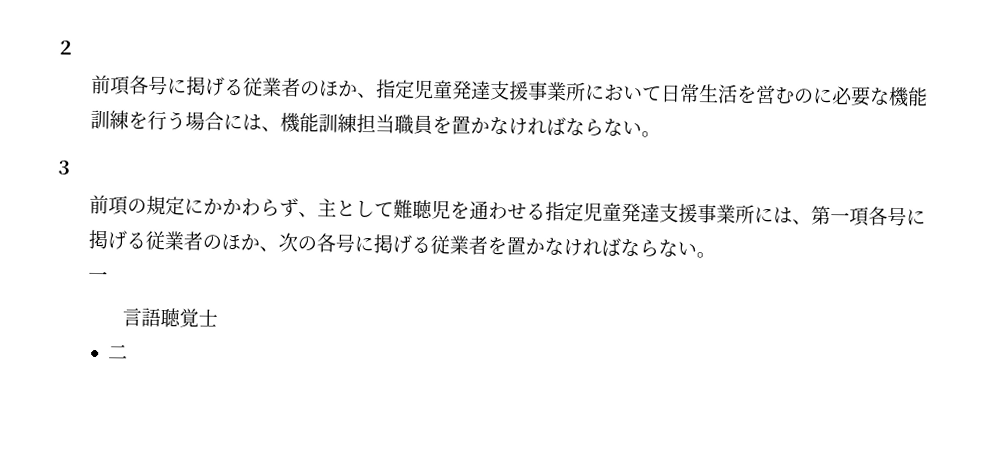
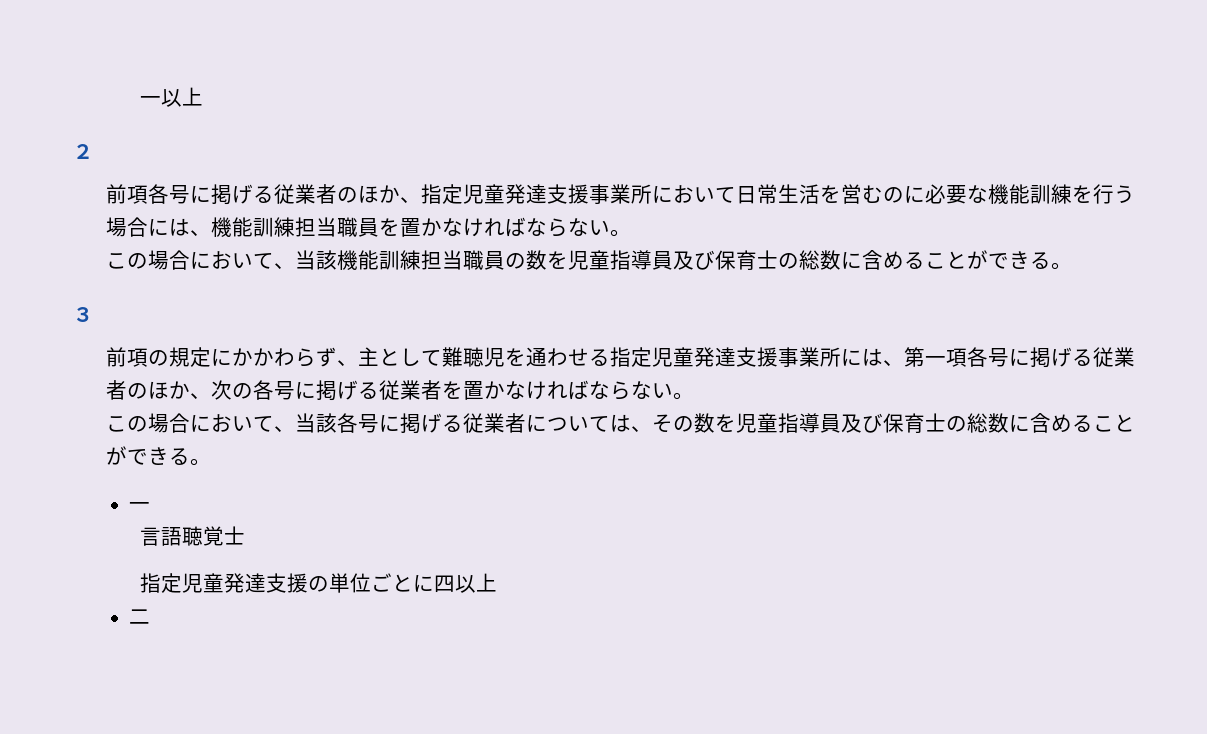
+ 一以上
+ この場合において、当該機能訓練担当職員の数を児童指導員及び保育士の総数に含めることができる。
  前項の規定にかかわらず、主として難聴児を通わせる指定児童発達支援事業所には、第一項各号に掲げる従業者のほか、次の各号に掲げる従業者を置かなければならない。
+ この場合において、当該各号に掲げる従業者については、その数を児童指導員及び保育士の総数に含めることができる。
  一
  言語聴覚士
+ 指定児童発達支援の単位ごとに四以上

